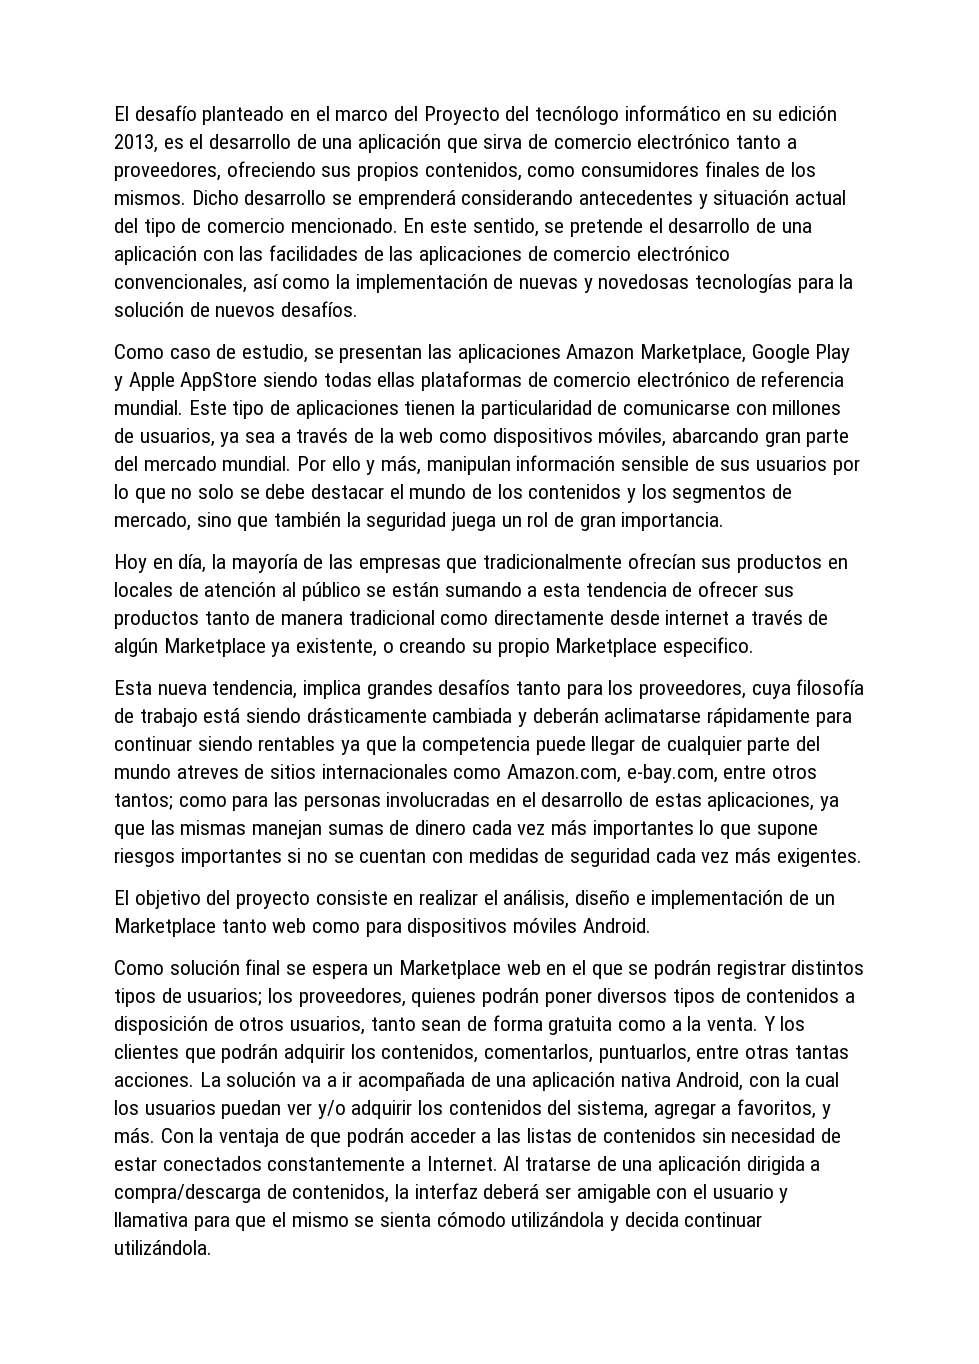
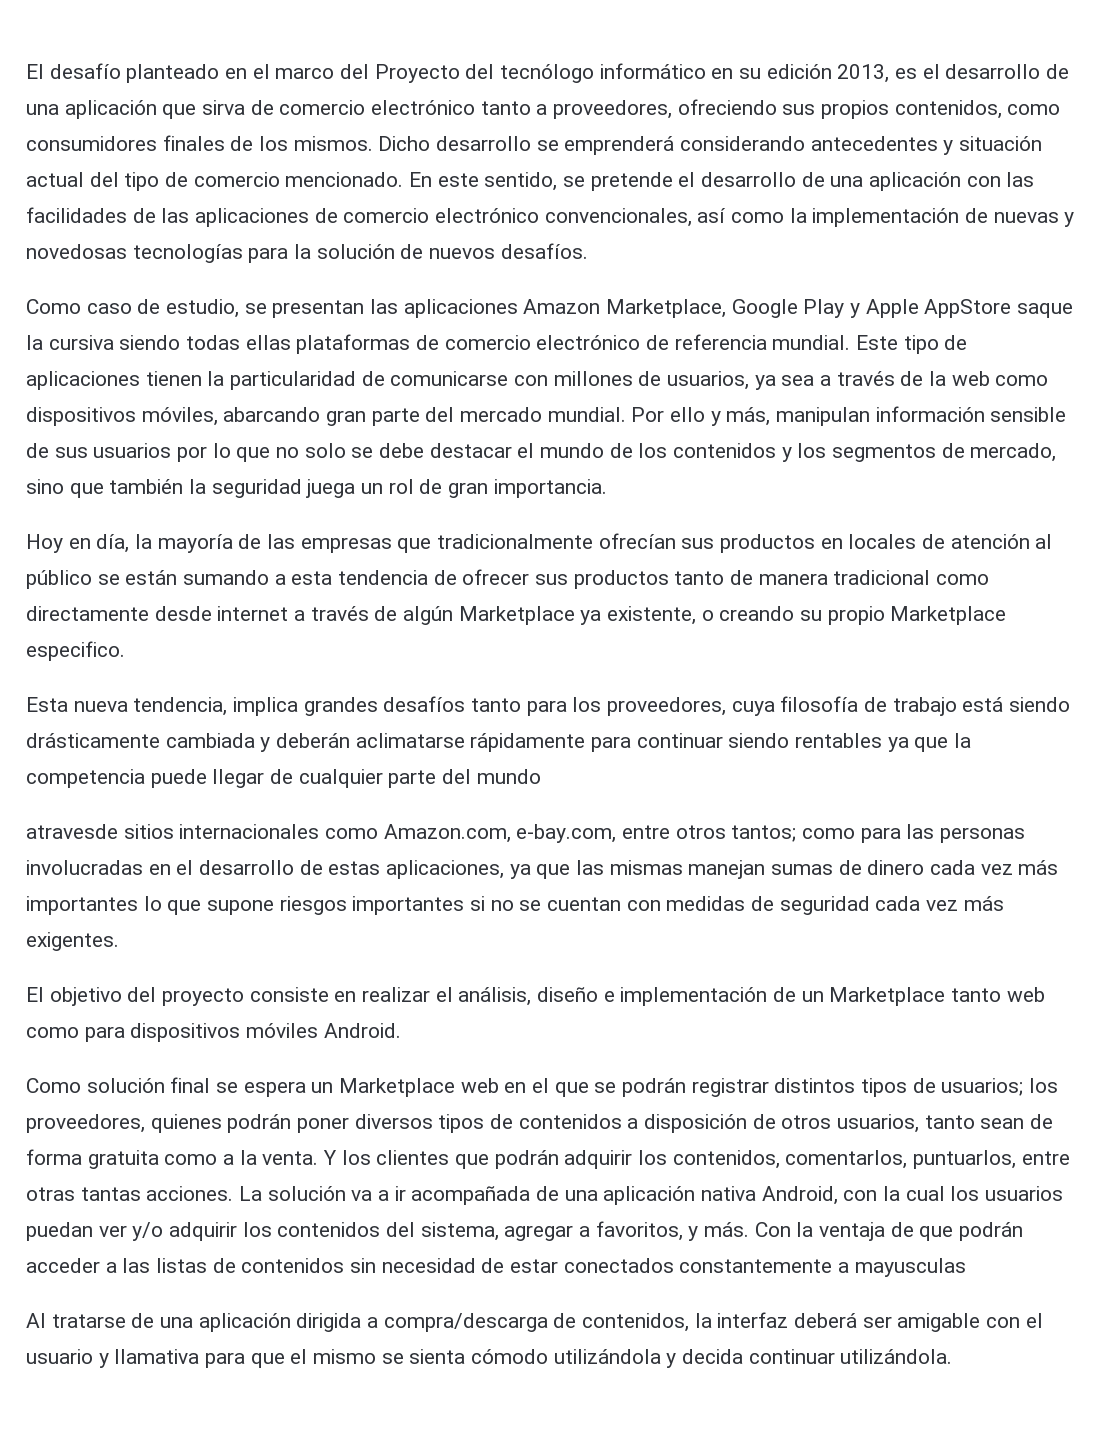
- Como caso de estudio, se presentan las aplicaciones Amazon Marketplace, Google Play y Apple AppStore siendo todas ellas plataformas de comercio electrónico de referencia mundial.
+ Como caso de estudio, se presentan las aplicaciones Amazon Marketplace, Google Play y Apple AppStore saque la cursiva siendo todas ellas plataformas de comercio electrónico de referencia mundial.
- Esta nueva tendencia, implica grandes desafíos tanto para los proveedores, cuya filosofía de trabajo está siendo drásticamente cambiada y deberán aclimatarse rápidamente para continuar siendo rentables ya que la competencia puede llegar de cualquier parte del mundo atreves de sitios internacionales como Amazon.com, e-bay.com, entre otros tantos;
+ Esta nueva tendencia, implica grandes desafíos tanto para los proveedores, cuya filosofía de trabajo está siendo drásticamente cambiada y deberán aclimatarse rápidamente para continuar siendo rentables ya que la competencia puede llegar de cualquier parte del mundo
+ atravesde sitios internacionales como Amazon.com, e-bay.com, entre otros tantos;
- Con la ventaja de que podrán acceder a las listas de contenidos sin necesidad de estar conectados constantemente a Internet. Al tratarse de una aplicación dirigida a compra/descarga de contenidos, la interfaz deberá ser amigable con el usuario y llamativa para que el mismo se sienta cómodo utilizándola y decida continuar utilizándola.
+ Con la ventaja de que podrán acceder a las listas de contenidos sin necesidad de estar conectados constantemente a mayusculas
+ Al tratarse de una aplicación dirigida a compra/descarga de contenidos, la interfaz deberá ser amigable con el usuario y llamativa para que el mismo se sienta cómodo utilizándola y decida continuar utilizándola.

